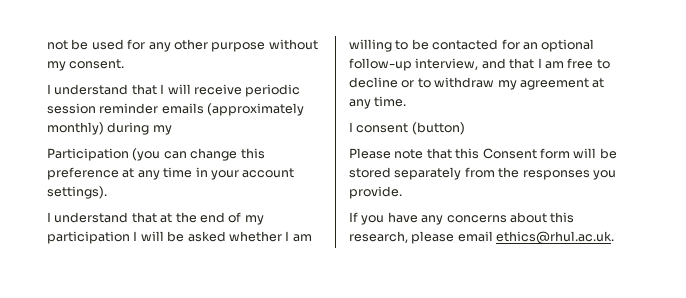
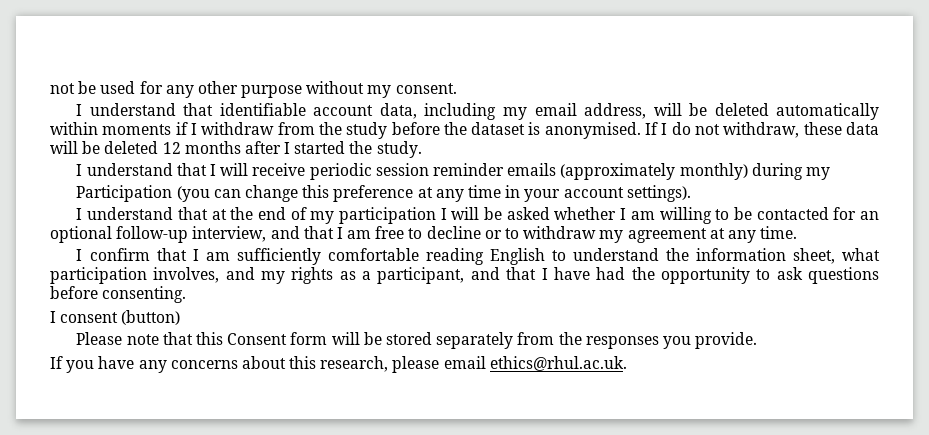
+ I understand that identifiable account data, including my email address, will be deleted automatically within moments if I withdraw from the study before the dataset is anonymised. If I do not withdraw, these data will be deleted 12 months after I started the study.
+ I confirm that I am sufficiently comfortable reading English to understand the information sheet, what participation involves, and my rights as a participant, and that I have had the opportunity to ask questions before consenting.

